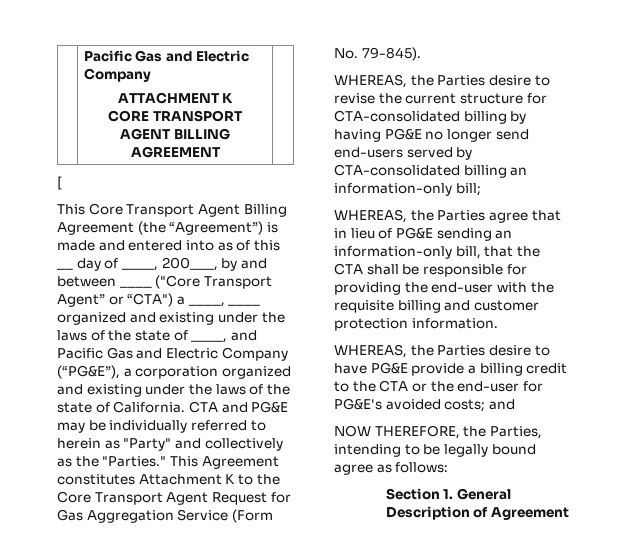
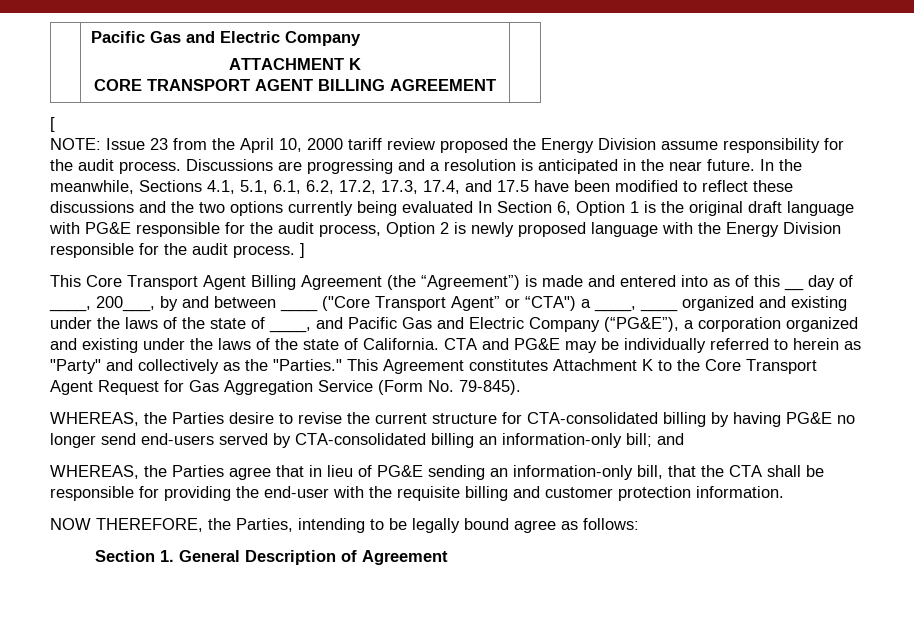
+ NOTE: Issue 23 from the April 10, 2000 tariff review proposed the Energy Division assume responsibility for the audit process. Discussions are progressing and a resolution is anticipated in the near future. In the meanwhile, Sections 4.1, 5.1, 6.1, 6.2, 17.2, 17.3, 17.4, and 17.5 have been modified to reflect these discussions and the two options currently being evaluated In Section 6, Option 1 is the original draft language with PG&E responsible for the audit process, Option 2 is newly proposed language with the Energy Division responsible for the audit process. ]
- WHEREAS, the Parties desire to revise the current structure for CTA-consolidated billing by having PG&E no longer send end-users served by CTA-consolidated billing an information-only bill;
+ WHEREAS, the Parties desire to revise the current structure for CTA-consolidated billing by having PG&E no longer send end-users served by CTA-consolidated billing an information-only bill; and
- WHEREAS, the Parties desire to have PG&E provide a billing credit to the CTA or the end-user for PG&E's avoided costs; and

